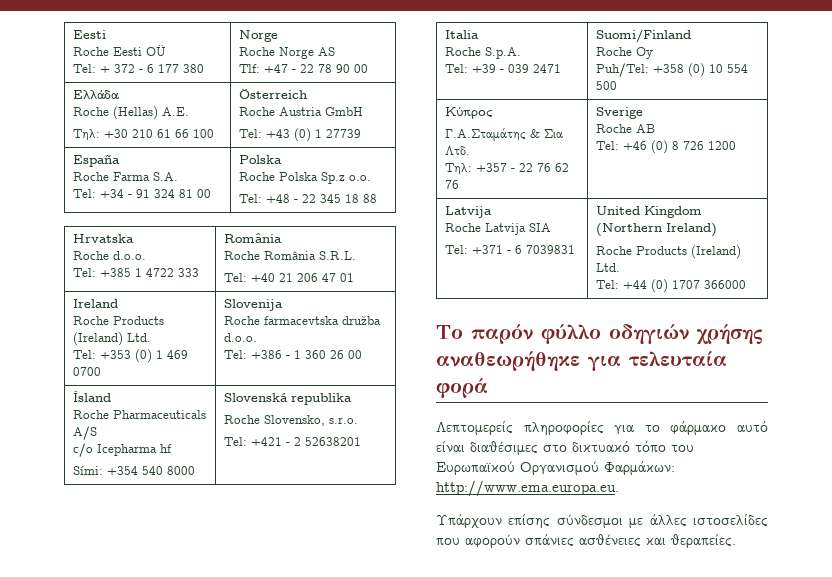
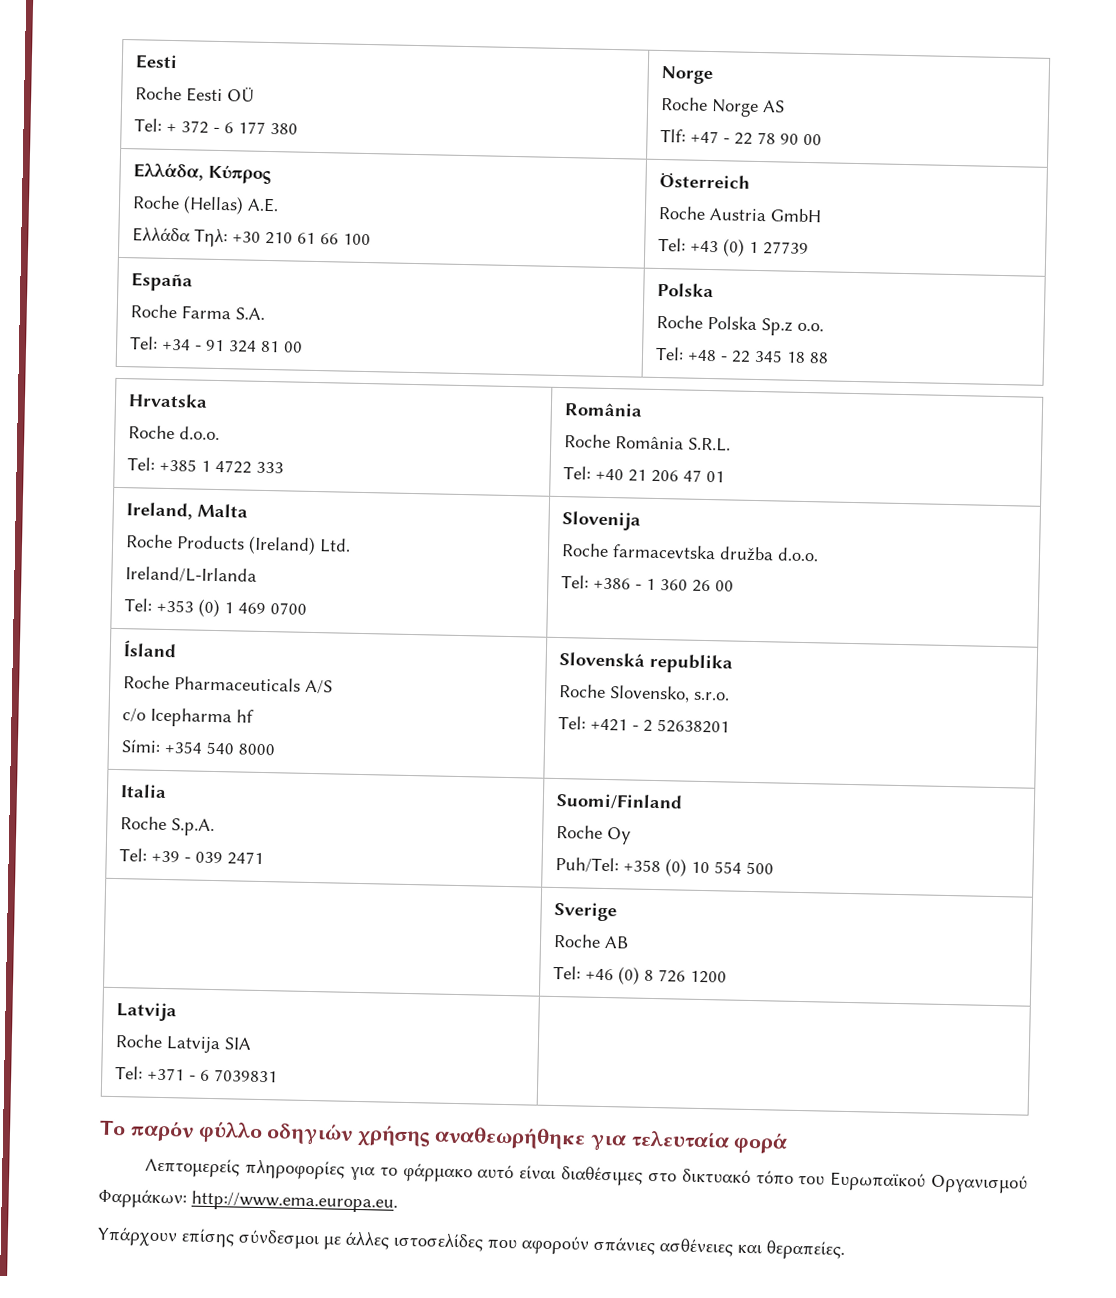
- Ελλάδα
+ Ελλάδα, Kύπρος
  Roche (Hellas) A.E.
- Τηλ: +30 210 61 66 100 | Österreich
+ Ελλάδα Τηλ: +30 210 61 66 100 | Österreich
- Ireland
+ Ireland, Malta
  Roche Products (Ireland) Ltd.
+ Ireland/L-Irlanda
- Κύπρος
- Γ.Α.Σταμάτης & Σια Λτδ.
- Τηλ: +357 - 22 76 62 76 | Sverige
+ | Sverige
  Roche AB
  Tel: +46 (0) 8 726 1200
  Latvija
  Roche Latvija SIA
- Tel: +371 - 6 7039831 | United Kingdom (Northern Ireland)
- Roche Products (Ireland) Ltd.
- Tel: +44 (0) 1707 366000
+ Tel: +371 - 6 7039831 |

